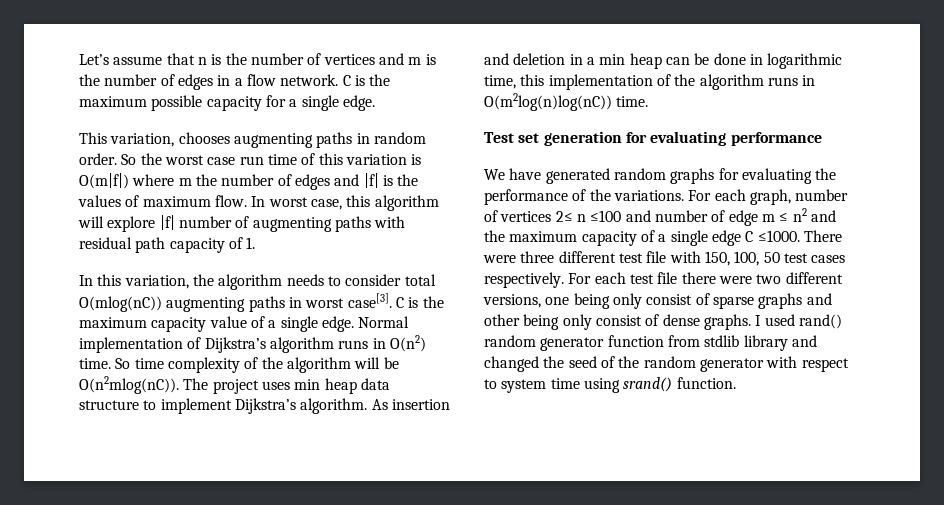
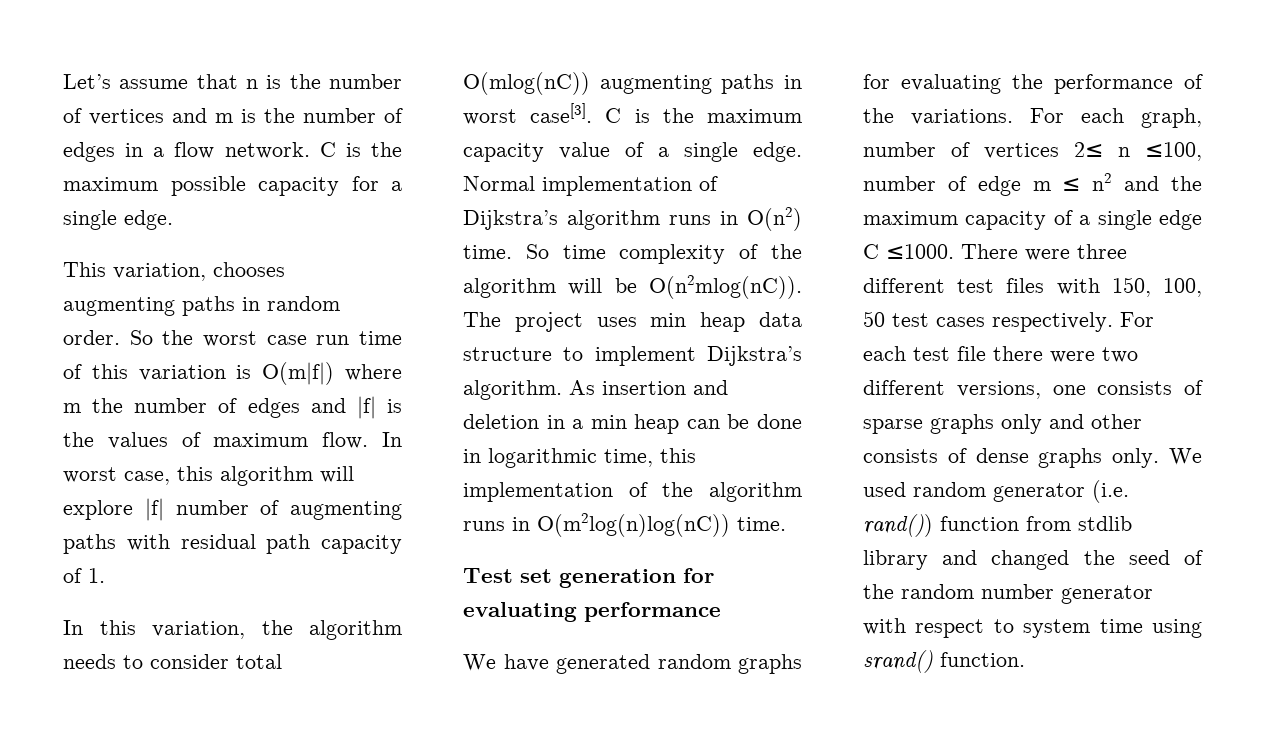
- For each graph, number of vertices 2≤ n ≤100 and number of edge m ≤ n2 and the maximum capacity of a single edge C ≤1000.
+ For each graph, number of vertices 2≤ n ≤100, number of edge m ≤ n2 and the maximum capacity of a single edge C ≤1000.
- There were three different test file with 150, 100, 50 test cases respectively.
+ There were three different test files with 150, 100, 50 test cases respectively.
- For each test file there were two different versions, one being only consist of sparse graphs and other being only consist of dense graphs. I used rand() random generator function from stdlib library and changed the seed of the random generator with respect to system time using srand() function.
+ For each test file there were two different versions, one consists of sparse graphs only and other consists of dense graphs only. We used random generator (i.e. rand()) function from stdlib library and changed the seed of the random number generator with respect to system time using srand() function.

